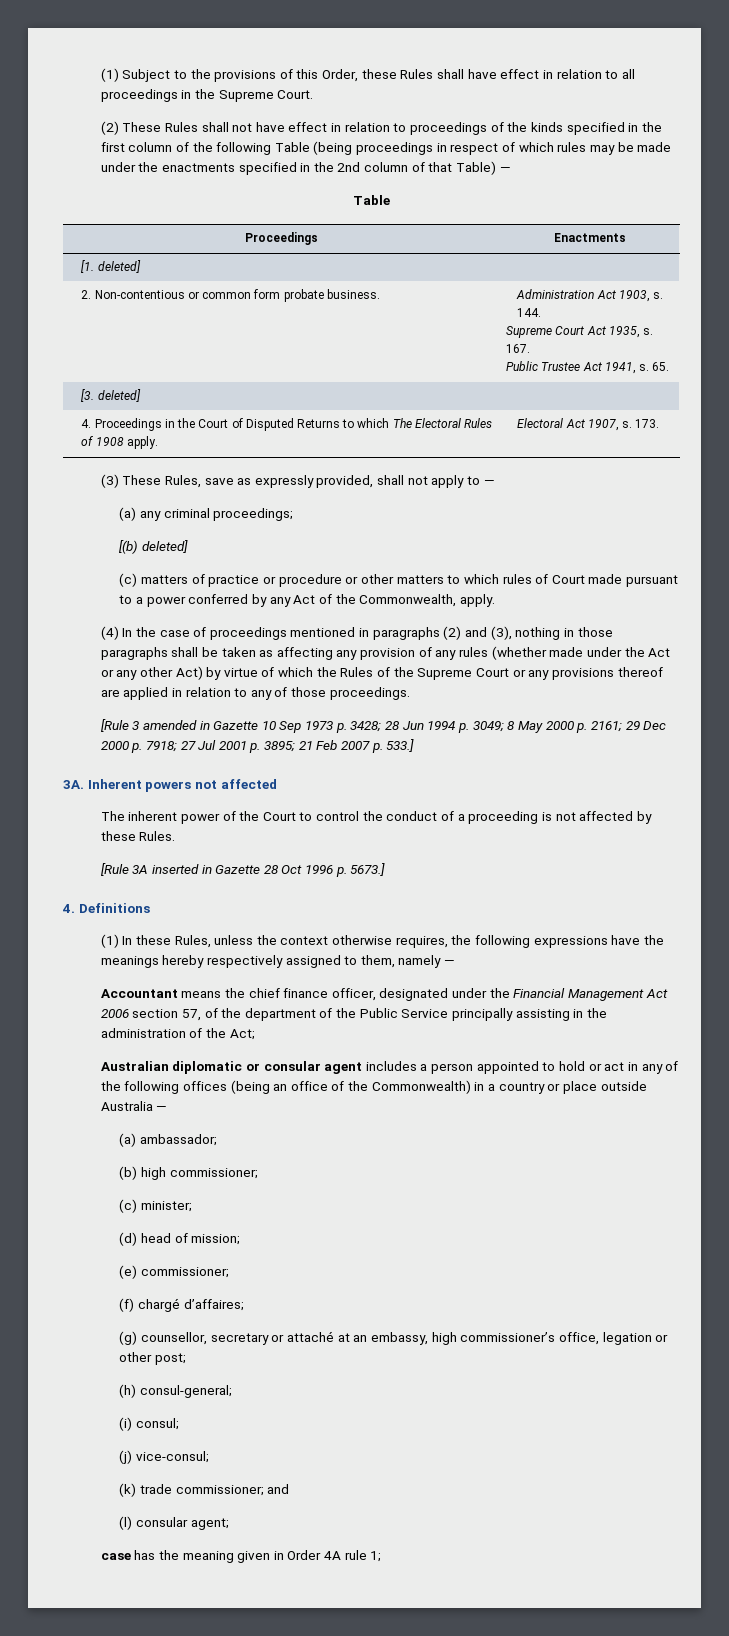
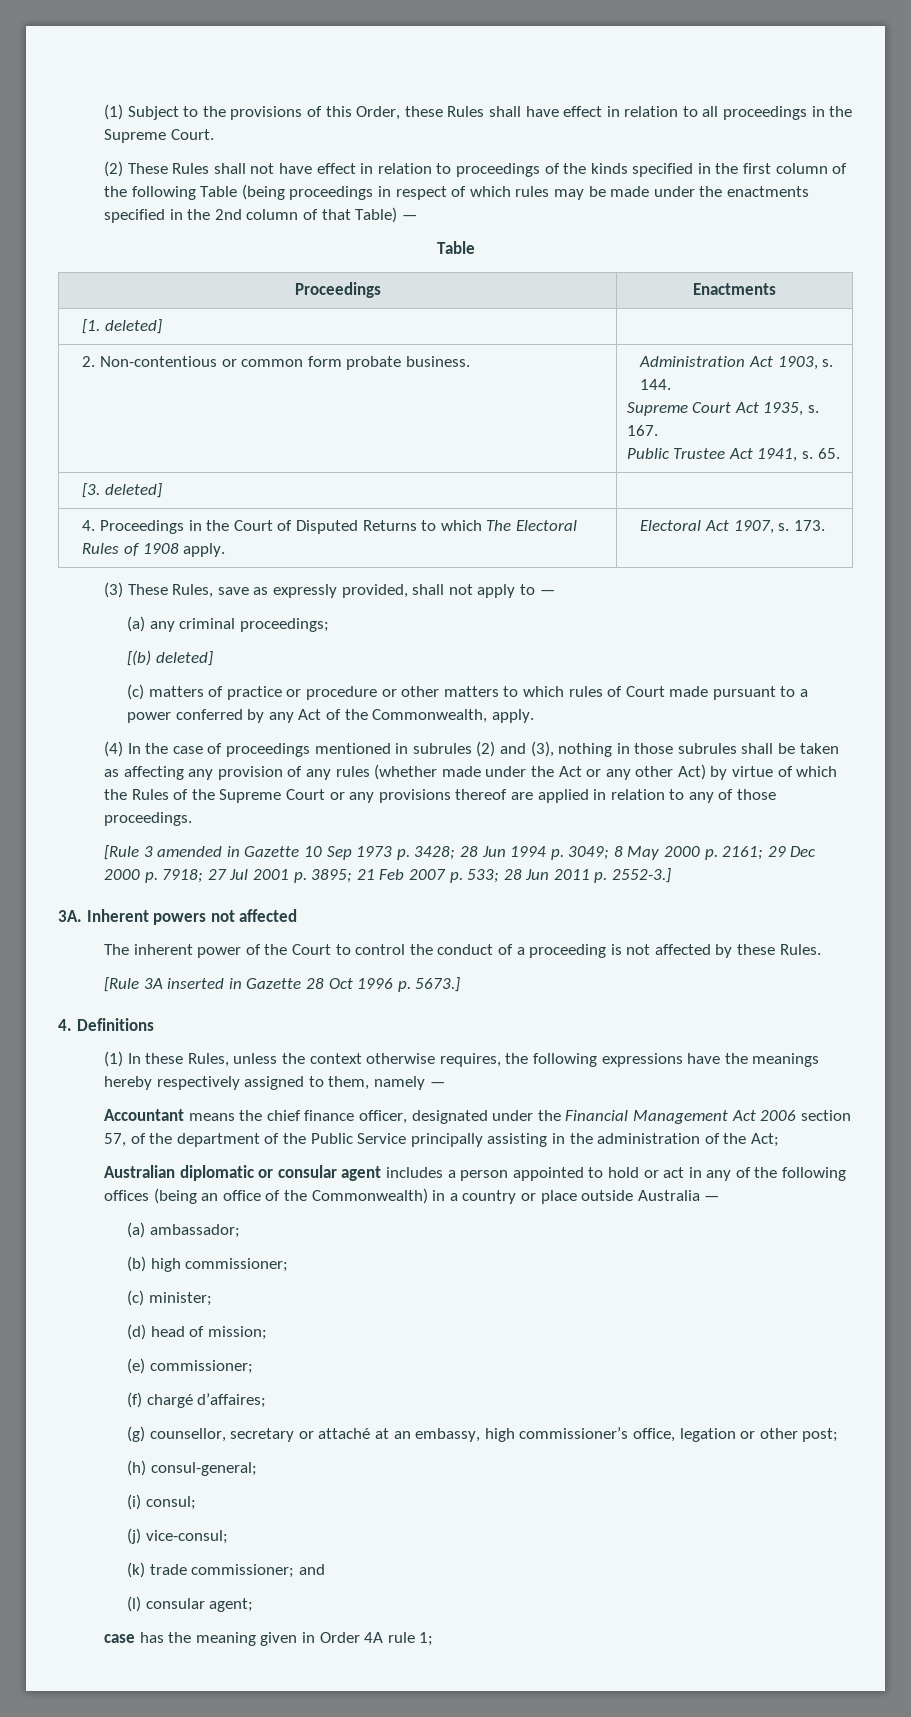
- (4) In the case of proceedings mentioned in paragraphs (2) and (3), nothing in those paragraphs shall be taken as affecting any provision of any rules (whether made under the Act or any other Act) by virtue of which the Rules of the Supreme Court or any provisions thereof are applied in relation to any of those proceedings.
+ (4) In the case of proceedings mentioned in subrules (2) and (3), nothing in those subrules shall be taken as affecting any provision of any rules (whether made under the Act or any other Act) by virtue of which the Rules of the Supreme Court or any provisions thereof are applied in relation to any of those proceedings.
- [Rule 3 amended in Gazette 10 Sep 1973 p. 3428; 28 Jun 1994 p. 3049; 8 May 2000 p. 2161; 29 Dec 2000 p. 7918; 27 Jul 2001 p. 3895; 21 Feb 2007 p. 533.]
+ [Rule 3 amended in Gazette 10 Sep 1973 p. 3428; 28 Jun 1994 p. 3049; 8 May 2000 p. 2161; 29 Dec 2000 p. 7918; 27 Jul 2001 p. 3895; 21 Feb 2007 p. 533; 28 Jun 2011 p. 2552-3.]

